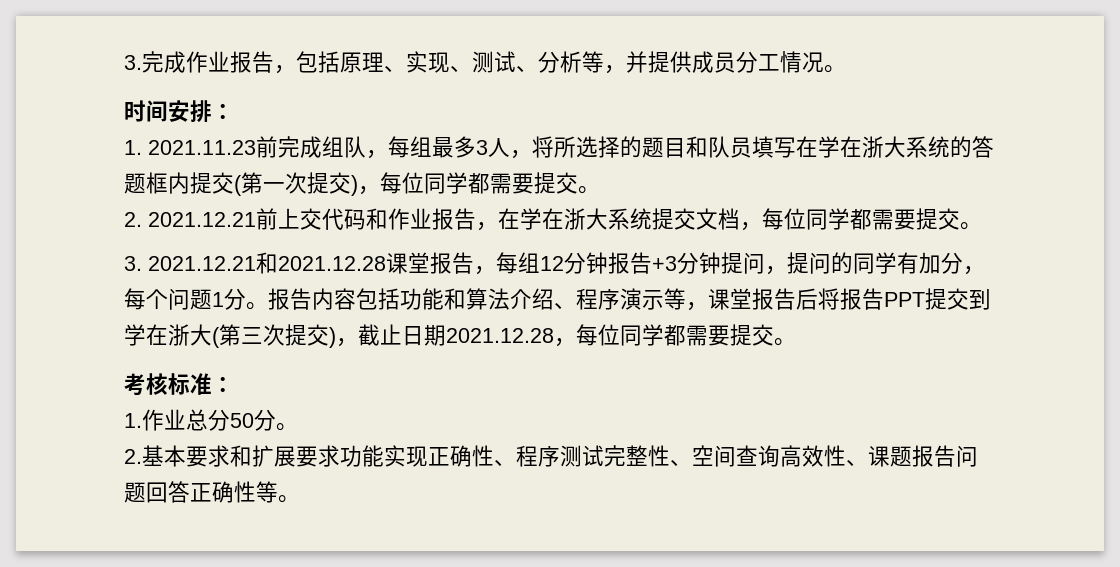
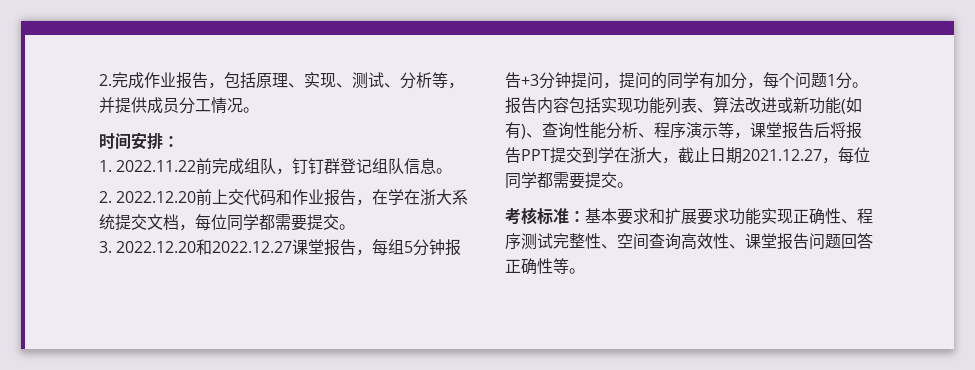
- 3.完成作业报告，包括原理、实现、测试、分析等，并提供成员分工情况。
+ 2.完成作业报告，包括原理、实现、测试、分析等，并提供成员分工情况。
- 1. 2021.11.23前完成组队，每组最多3人，将所选择的题目和队员填写在学在浙大系统的答题框内提交(第一次提交)，每位同学都需要提交。
- 2. 2021.12.21前上交代码和作业报告，在学在浙大系统提交文档，每位同学都需要提交。
+ 1. 2022.11.22前完成组队，钉钉群登记组队信息。
+ 2. 2022.12.20前上交代码和作业报告，在学在浙大系统提交文档，每位同学都需要提交。
- 3. 2021.12.21和2021.12.28课堂报告，每组12分钟报告+3分钟提问，提问的同学有加分，每个问题1分。
+ 3. 2022.12.20和2022.12.27课堂报告，每组5分钟报告+3分钟提问，提问的同学有加分，每个问题1分。
- 报告内容包括功能和算法介绍、程序演示等，课堂报告后将报告PPT提交到学在浙大(第三次提交)，截止日期2021.12.28，每位同学都需要提交。
+ 报告内容包括实现功能列表、算法改进或新功能(如有)、查询性能分析、程序演示等，课堂报告后将报告PPT提交到学在浙大，截止日期2021.12.27，每位同学都需要提交。
- 考核标准：
- 1.作业总分50分。
- 2.基本要求和扩展要求功能实现正确性、程序测试完整性、空间查询高效性、课题报告问题回答正确性等。
+ 考核标准：基本要求和扩展要求功能实现正确性、程序测试完整性、空间查询高效性、课堂报告问题回答正确性等。

